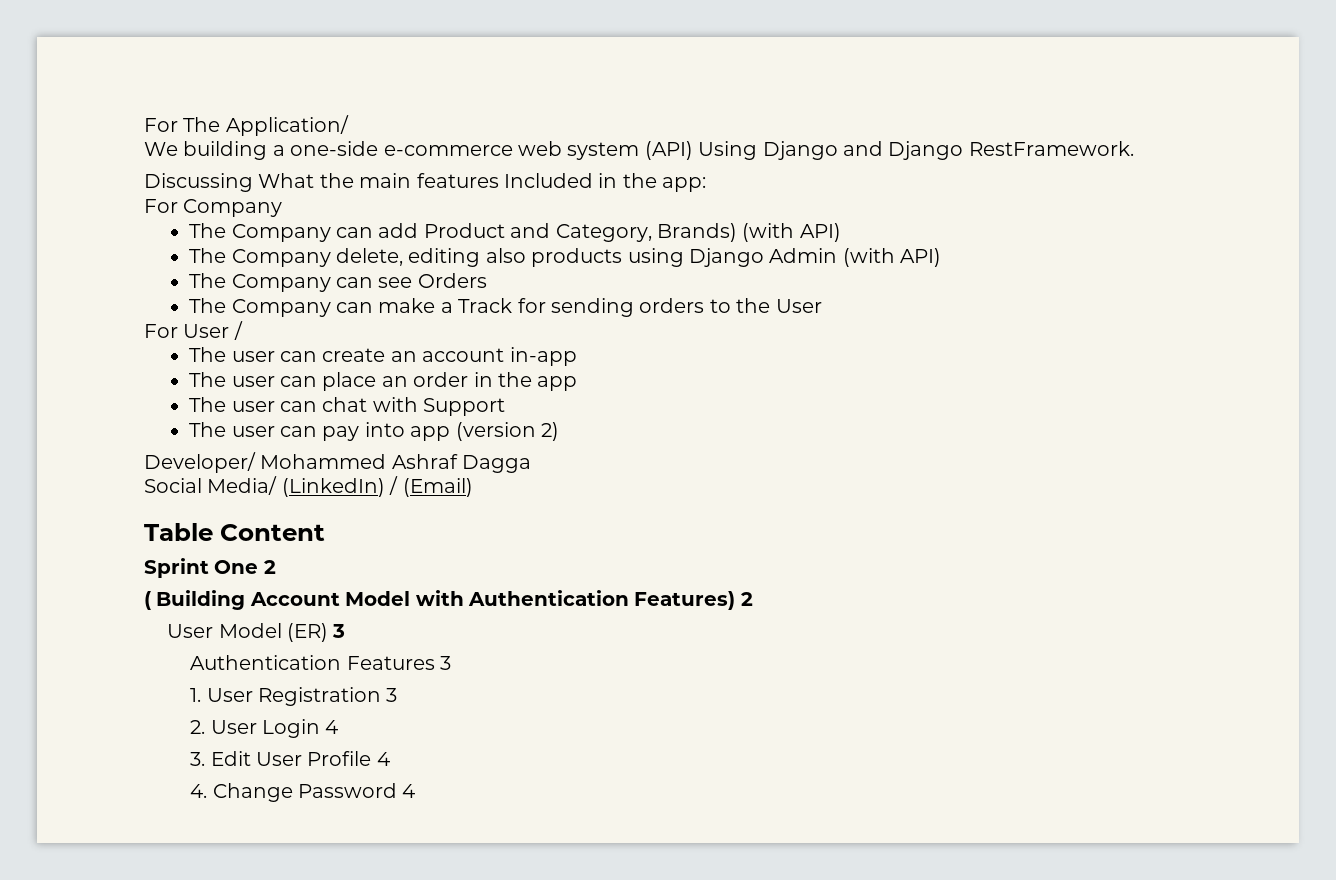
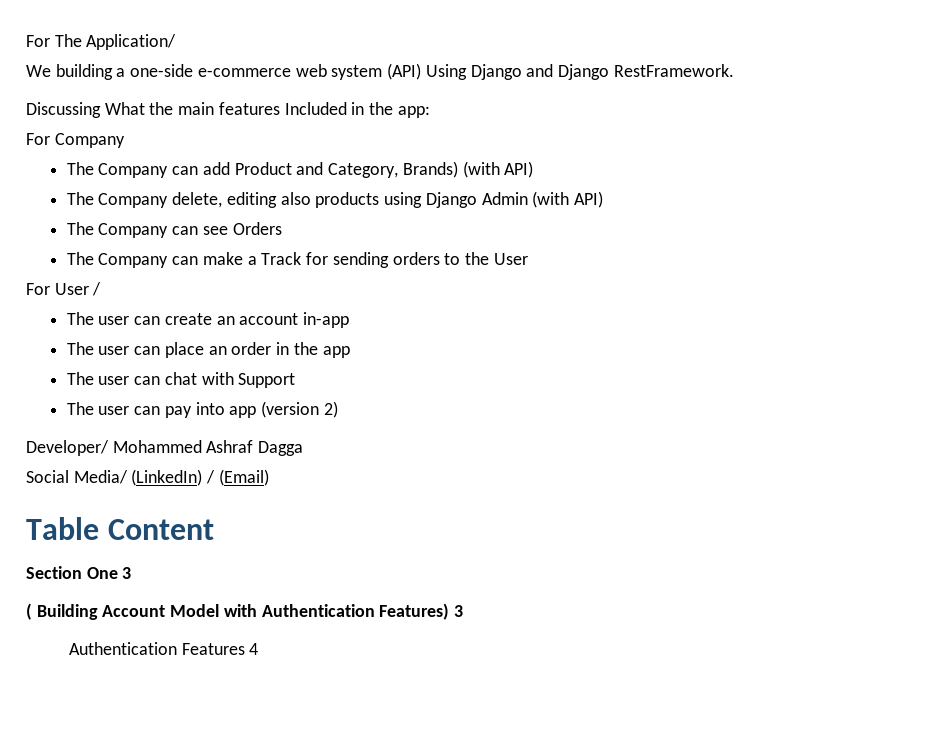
- Sprint One 2
+ Section One 3
- ( Building Account Model with Authentication Features) 2
- User Model (ER) 3
+ ( Building Account Model with Authentication Features) 3
- Authentication Features 3
- 1. User Registration 3
- 2. User Login 4
- 3. Edit User Profile 4
- 4. Change Password 4
+ Authentication Features 4

